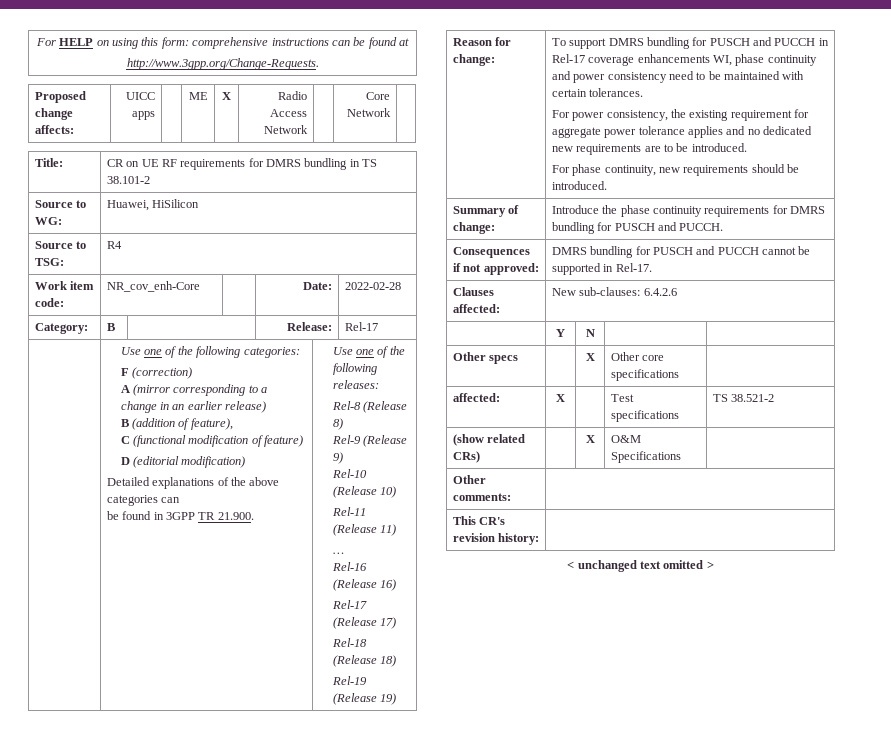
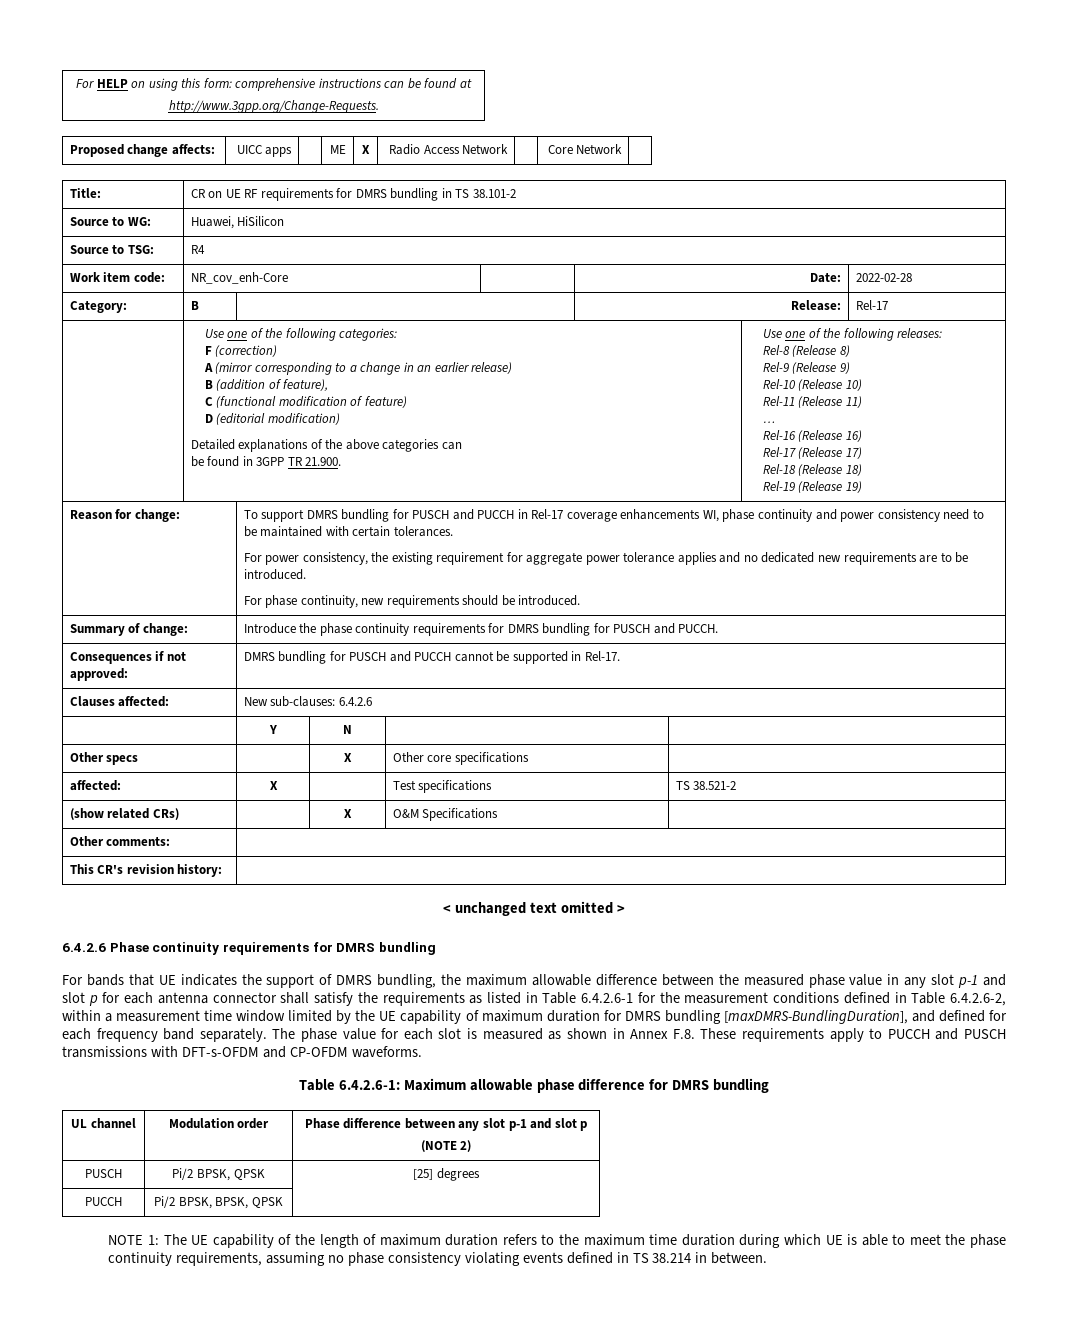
+ 6.4.2.6 Phase continuity requirements for DMRS bundling
+ For bands that UE indicates the support of DMRS bundling, the maximum allowable difference between the measured phase value in any slot p-1 and slot p for each antenna connector shall satisfy the requirements as listed in Table 6.4.2.6-1 for the measurement conditions defined in Table 6.4.2.6-2, within a measurement time window limited by the UE capability of maximum duration for DMRS bundling [maxDMRS-BundlingDuration], and defined for each frequency band separately. The phase value for each slot is measured as shown in Annex F.8. These requirements apply to PUCCH and PUSCH transmissions with DFT-s-OFDM and CP-OFDM waveforms.
+ Table 6.4.2.6-1: Maximum allowable phase difference for DMRS bundling
+ UL channel | Modulation order | Phase difference between any slot p-1 and slot p
+ (NOTE 2)
+ PUSCH | Pi/2 BPSK, QPSK | [25] degrees
+ PUCCH | Pi/2 BPSK, BPSK, QPSK |
+ NOTE 1: The UE capability of the length of maximum duration refers to the maximum time duration during which UE is able to meet the phase continuity requirements, assuming no phase consistency violating events defined in TS 38.214 in between.

